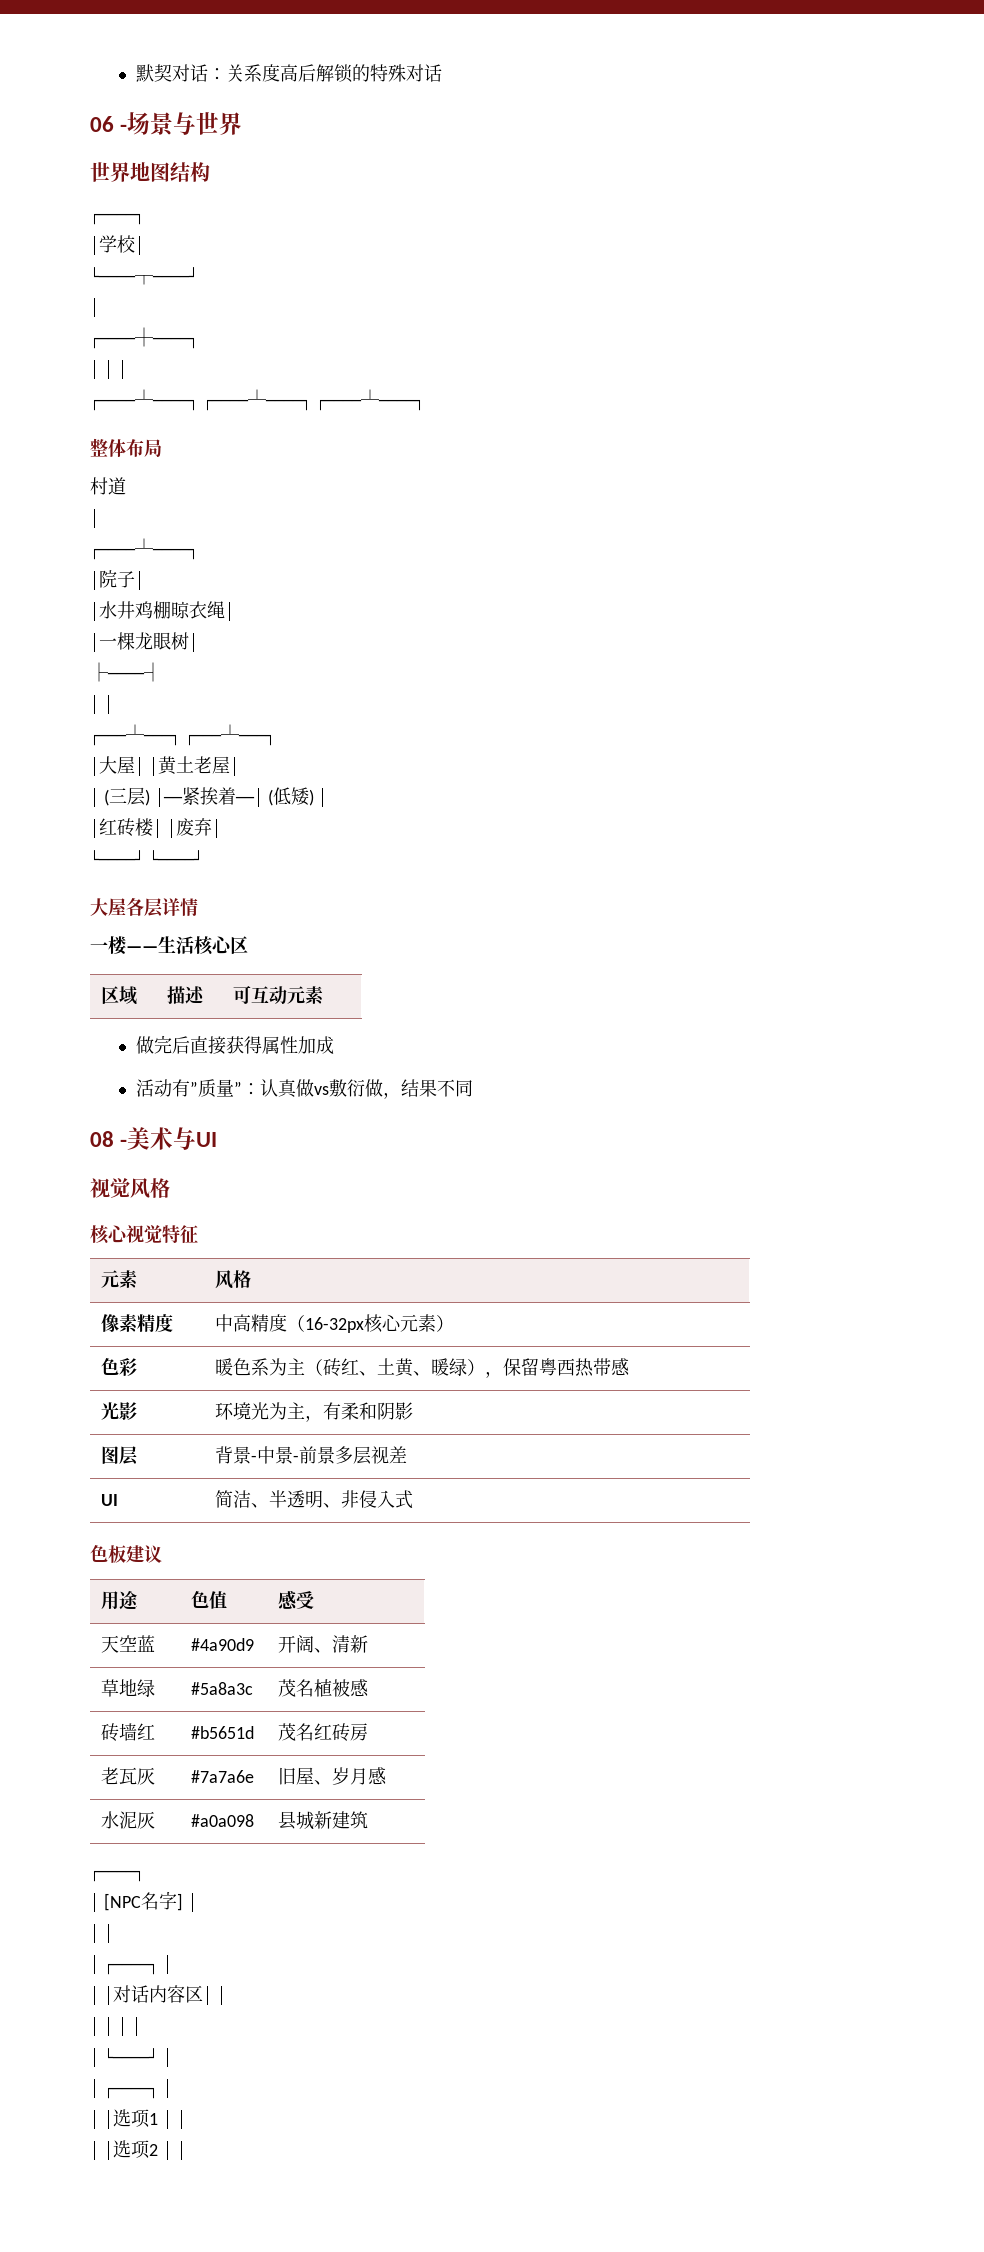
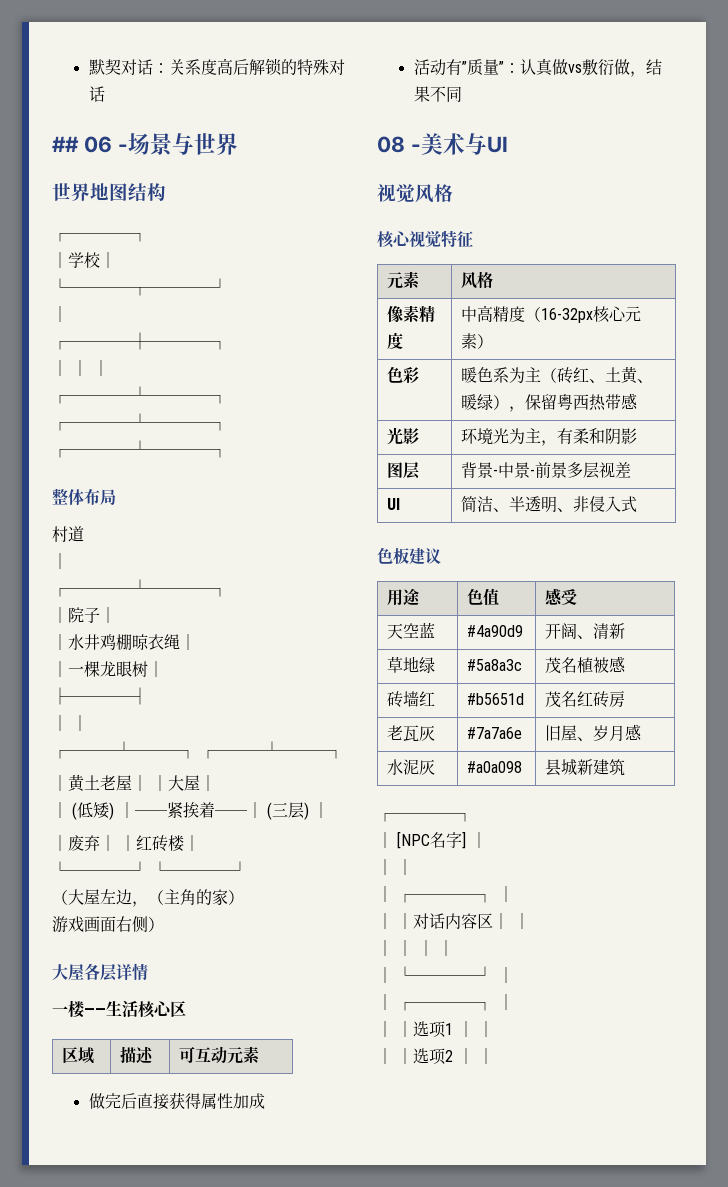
- 06 -场景与世界
+ ## 06 -场景与世界
- │大屋│ │黄土老屋│
+ │黄土老屋│ │大屋│
- │ (三层) │──紧挨着──│ (低矮) │
+ │ (低矮) │──紧挨着──│ (三层) │
- │红砖楼│ │废弃│
+ │废弃│ │红砖楼│
+ （大屋左边，（主角的家）
+ 游戏画面右侧）

